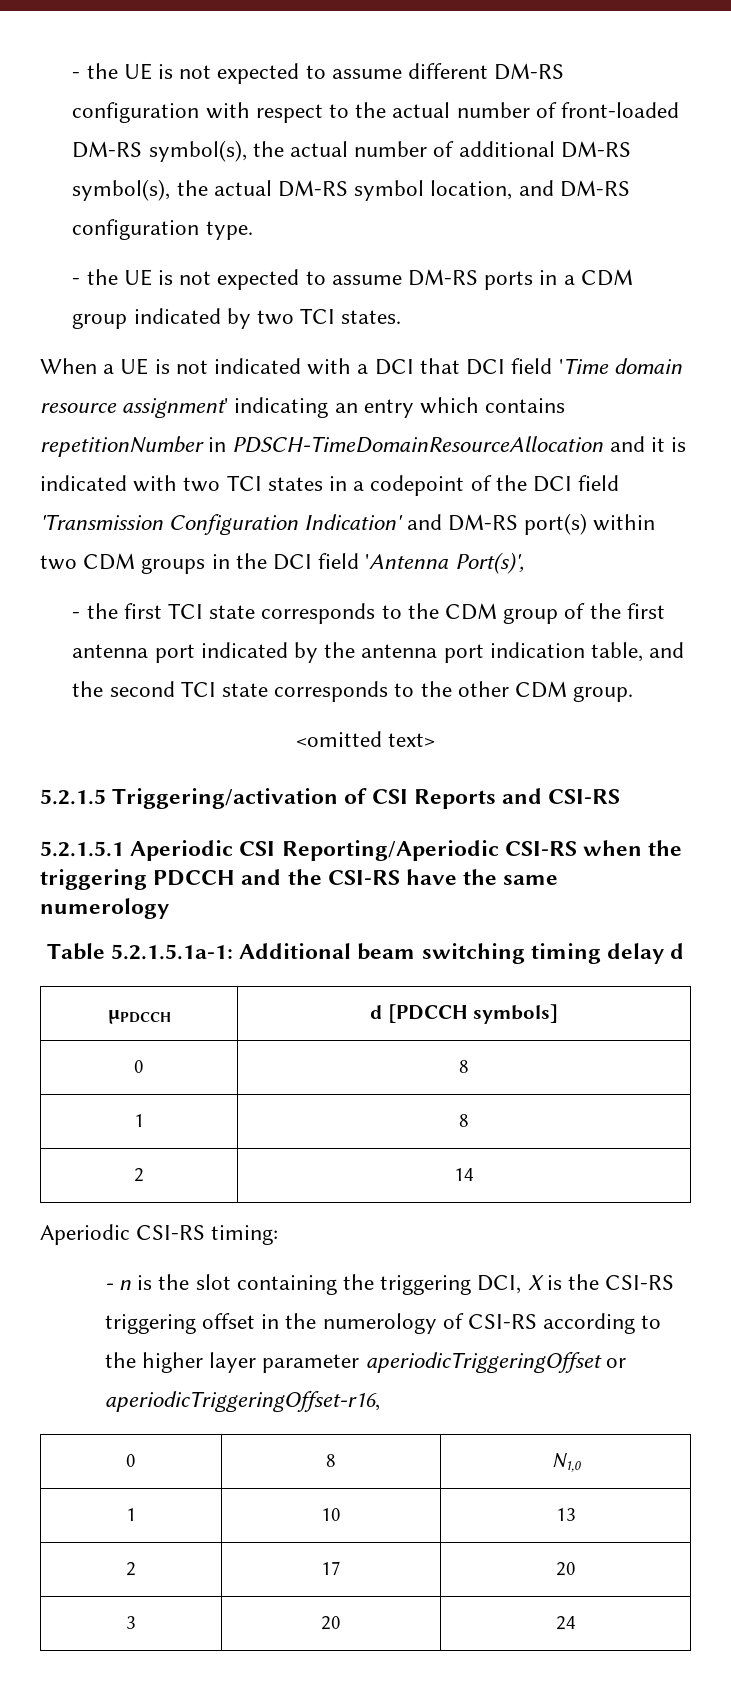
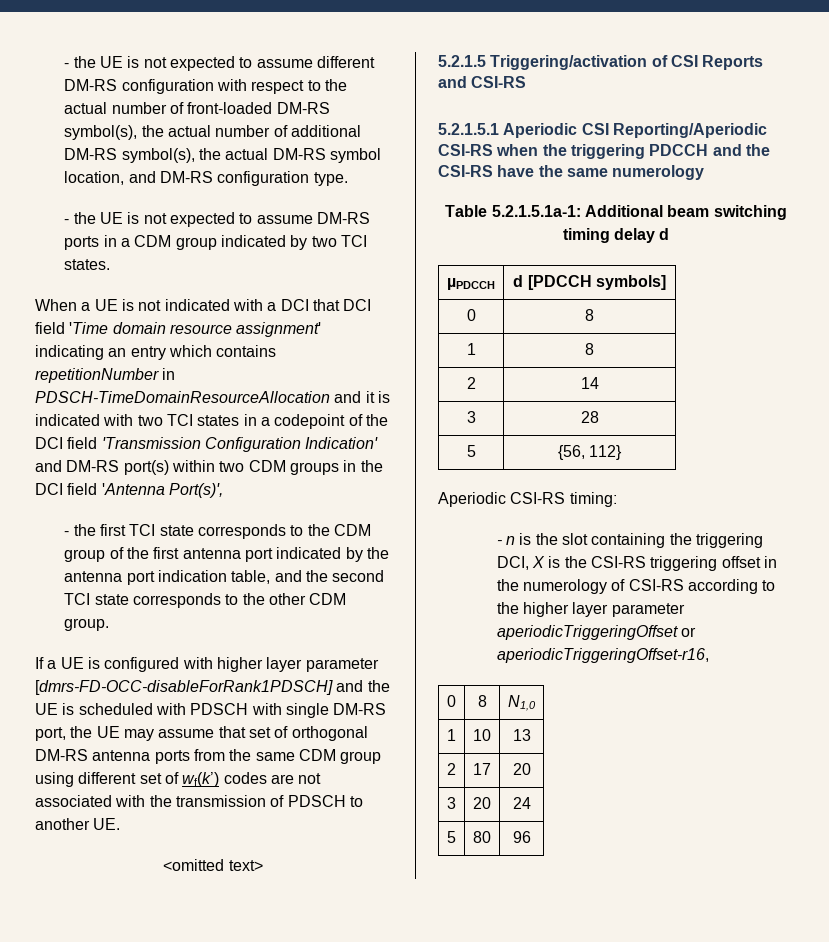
+ If a UE is configured with higher layer parameter [dmrs-FD-OCC-disableForRank1PDSCH] and the UE is scheduled with PDSCH with single DM-RS port, the UE may assume that set of orthogonal DM-RS antenna ports from the same CDM group using different set of wf(k’) codes are not associated with the transmission of PDSCH to another UE.
+ 3 | 28
+ 5 | {56, 112}
+ 5 | 80 | 96

